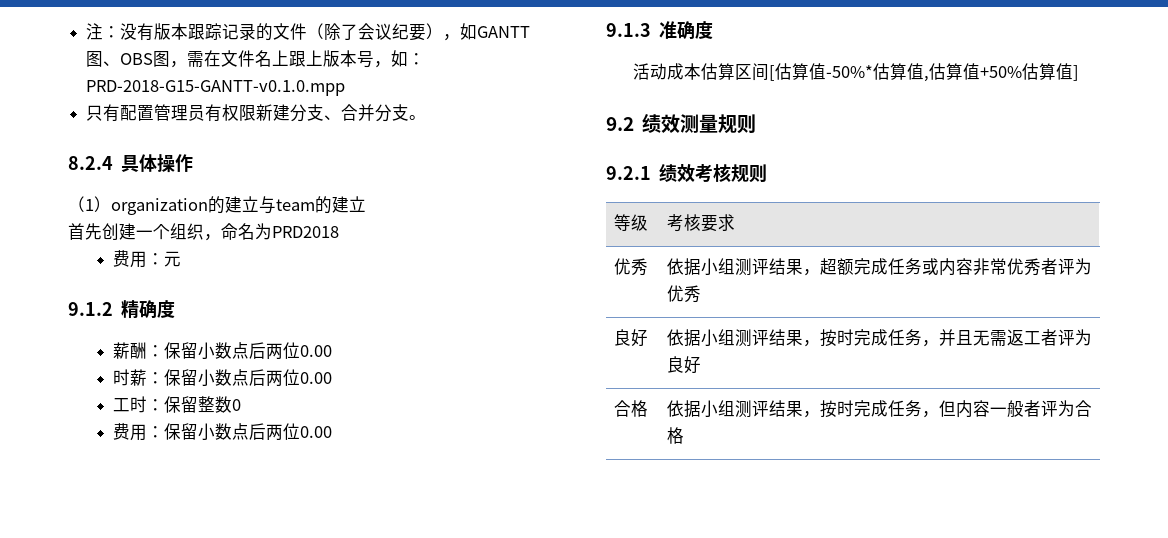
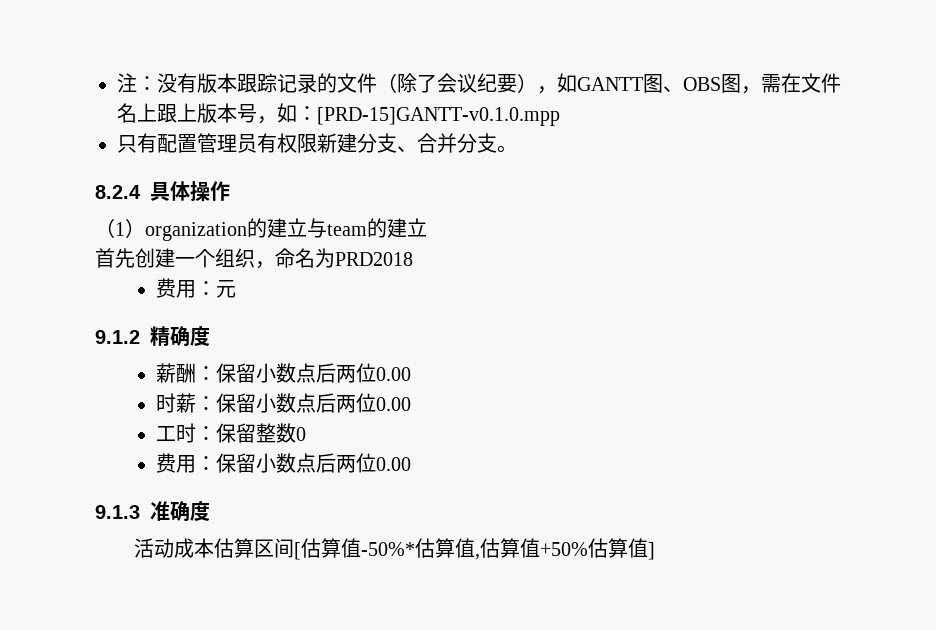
- 注：没有版本跟踪记录的文件（除了会议纪要），如GANTT图、OBS图，需在文件名上跟上版本号，如：PRD-2018-G15-GANTT-v0.1.0.mpp
+ 注：没有版本跟踪记录的文件（除了会议纪要），如GANTT图、OBS图，需在文件名上跟上版本号，如：[PRD-15]GANTT-v0.1.0.mpp
- 9.2绩效测量规则
- 9.2.1绩效考核规则
- 等级 | 考核要求
- 优秀 | 依据小组测评结果，超额完成任务或内容非常优秀者评为优秀
- 良好 | 依据小组测评结果，按时完成任务，并且无需返工者评为良好
- 合格 | 依据小组测评结果，按时完成任务，但内容一般者评为合格

